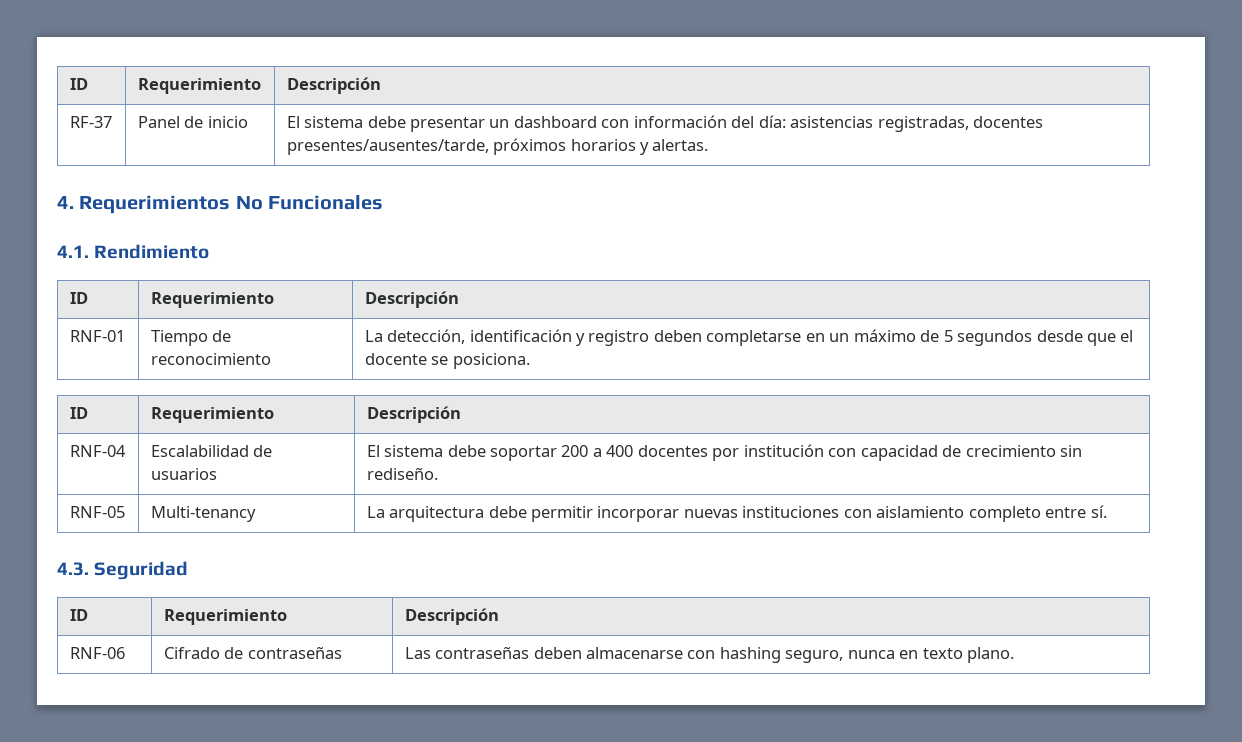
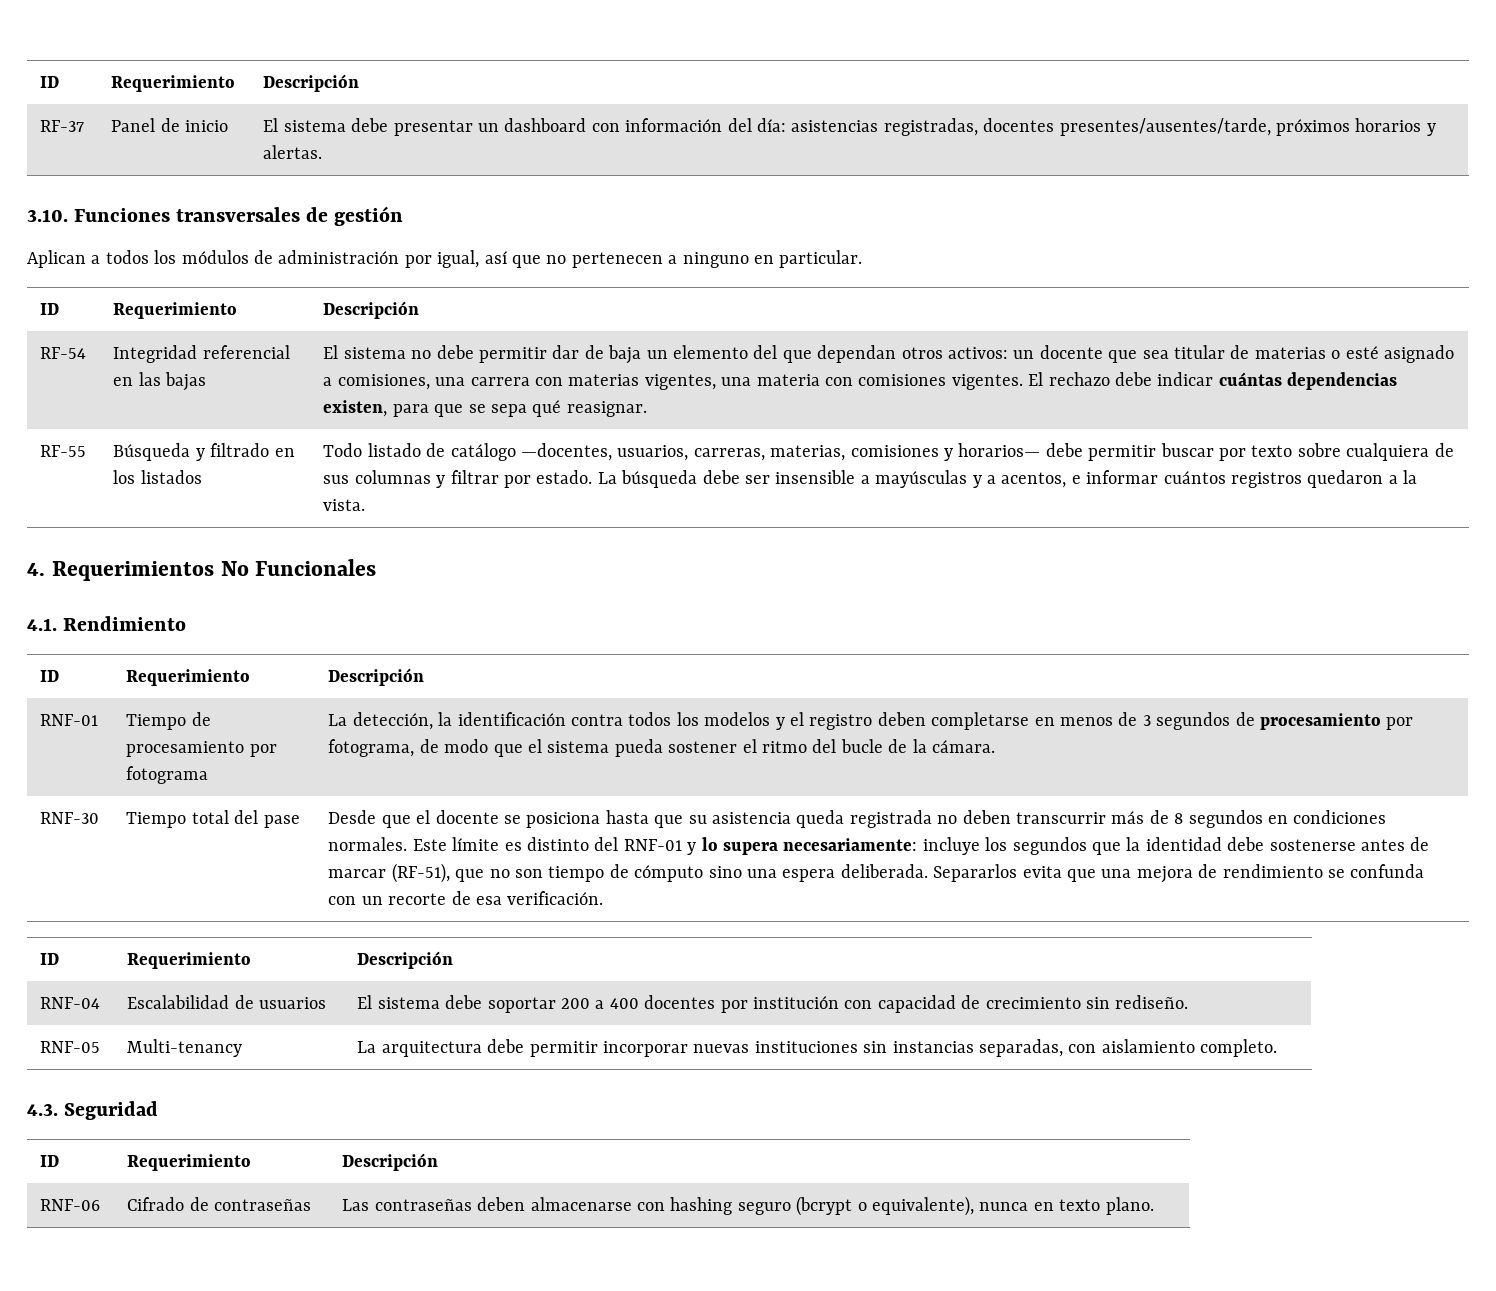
+ 3.10. Funciones transversales de gestión
+ Aplican a todos los módulos de administración por igual, así que no pertenecen a ninguno en particular.
+ ID | Requerimiento | Descripción
+ RF-54 | Integridad referencial en las bajas | El sistema no debe permitir dar de baja un elemento del que dependan otros activos: un docente que sea titular de materias o esté asignado a comisiones, una carrera con materias vigentes, una materia con comisiones vigentes. El rechazo debe indicar cuántas dependencias existen, para que se sepa qué reasignar.
+ RF-55 | Búsqueda y filtrado en los listados | Todo listado de catálogo —docentes, usuarios, carreras, materias, comisiones y horarios— debe permitir buscar por texto sobre cualquiera de sus columnas y filtrar por estado. La búsqueda debe ser insensible a mayúsculas y a acentos, e informar cuántos registros quedaron a la vista.
- Tiempo de reconocimiento
+ Tiempo de procesamiento por fotograma
- La detección, identificación y registro deben completarse en un máximo de 5 segundos desde que el docente se posiciona.
+ La detección, la identificación contra todos los modelos y el registro deben completarse en menos de 3 segundos de procesamiento por fotograma, de modo que el sistema pueda sostener el ritmo del bucle de la cámara.
+ RNF-30 | Tiempo total del pase | Desde que el docente se posiciona hasta que su asistencia queda registrada no deben transcurrir más de 8 segundos en condiciones normales. Este límite es distinto del RNF-01 y lo supera necesariamente: incluye los segundos que la identidad debe sostenerse antes de marcar (RF-51), que no son tiempo de cómputo sino una espera deliberada. Separarlos evita que una mejora de rendimiento se confunda con un recorte de esa verificación.
- RNF-05 | Multi-tenancy | La arquitectura debe permitir incorporar nuevas instituciones con aislamiento completo entre sí.
+ RNF-05 | Multi-tenancy | La arquitectura debe permitir incorporar nuevas instituciones sin instancias separadas, con aislamiento completo.
- RNF-06 | Cifrado de contraseñas | Las contraseñas deben almacenarse con hashing seguro, nunca en texto plano.
+ RNF-06 | Cifrado de contraseñas | Las contraseñas deben almacenarse con hashing seguro (bcrypt o equivalente), nunca en texto plano.

